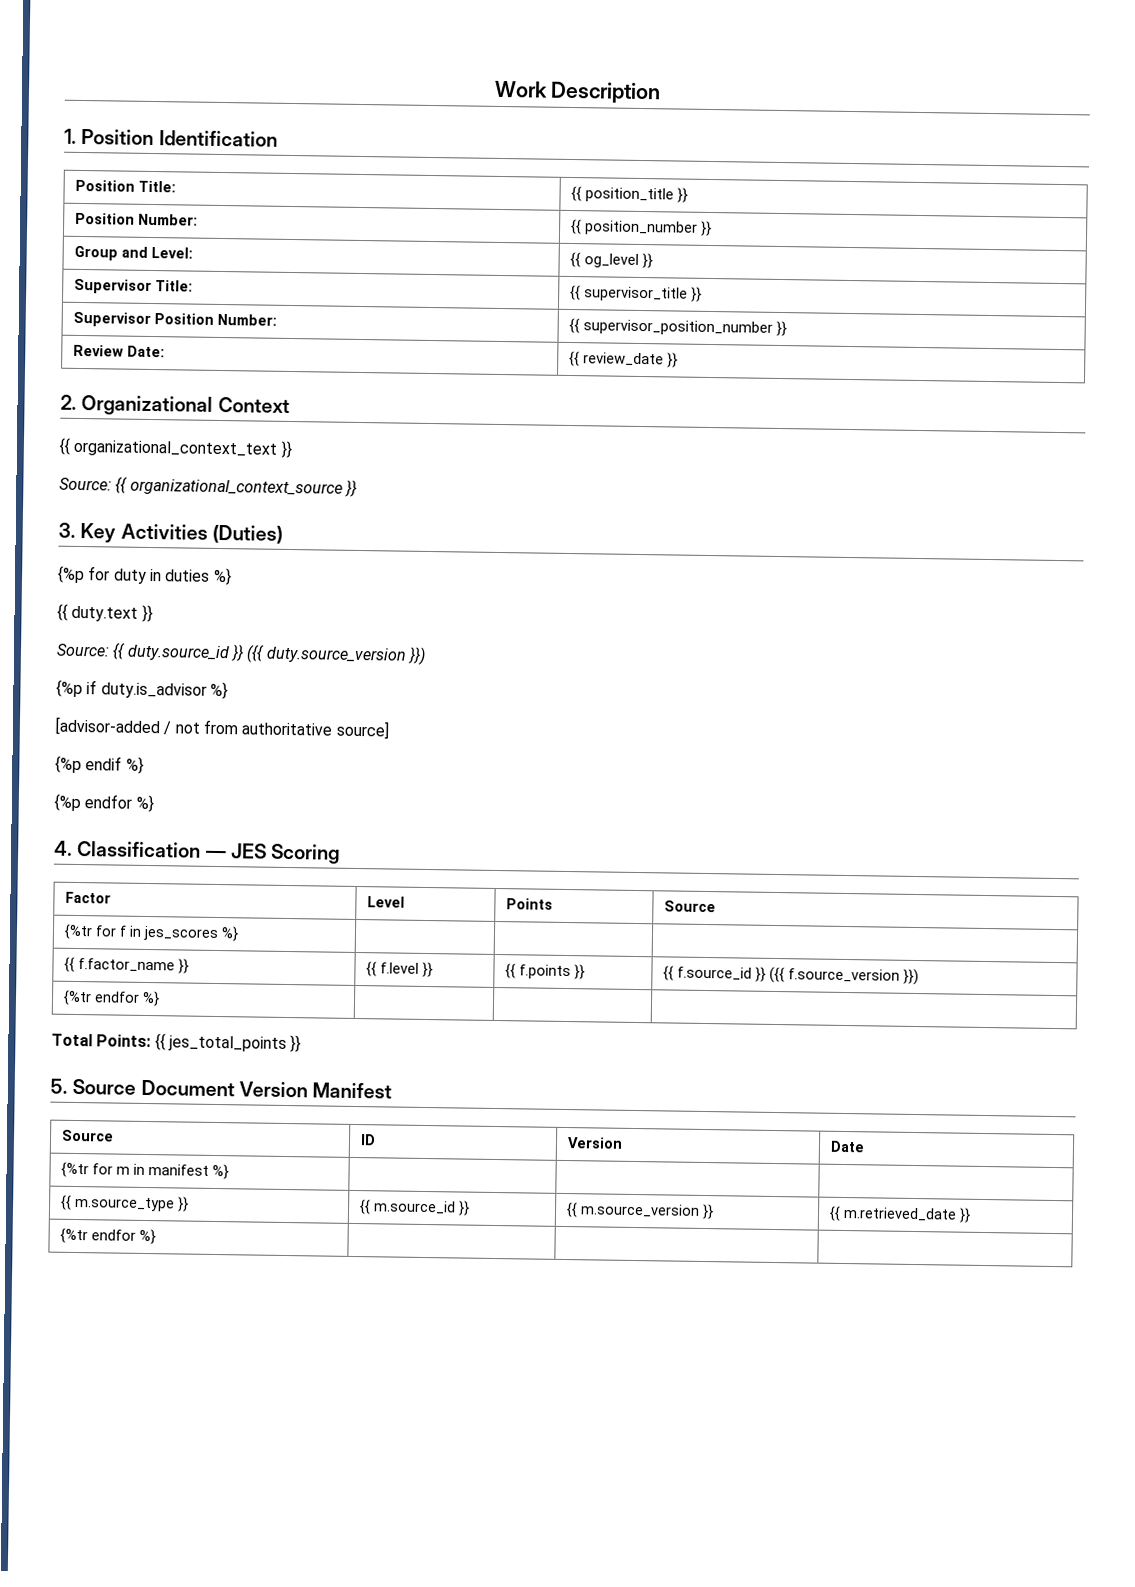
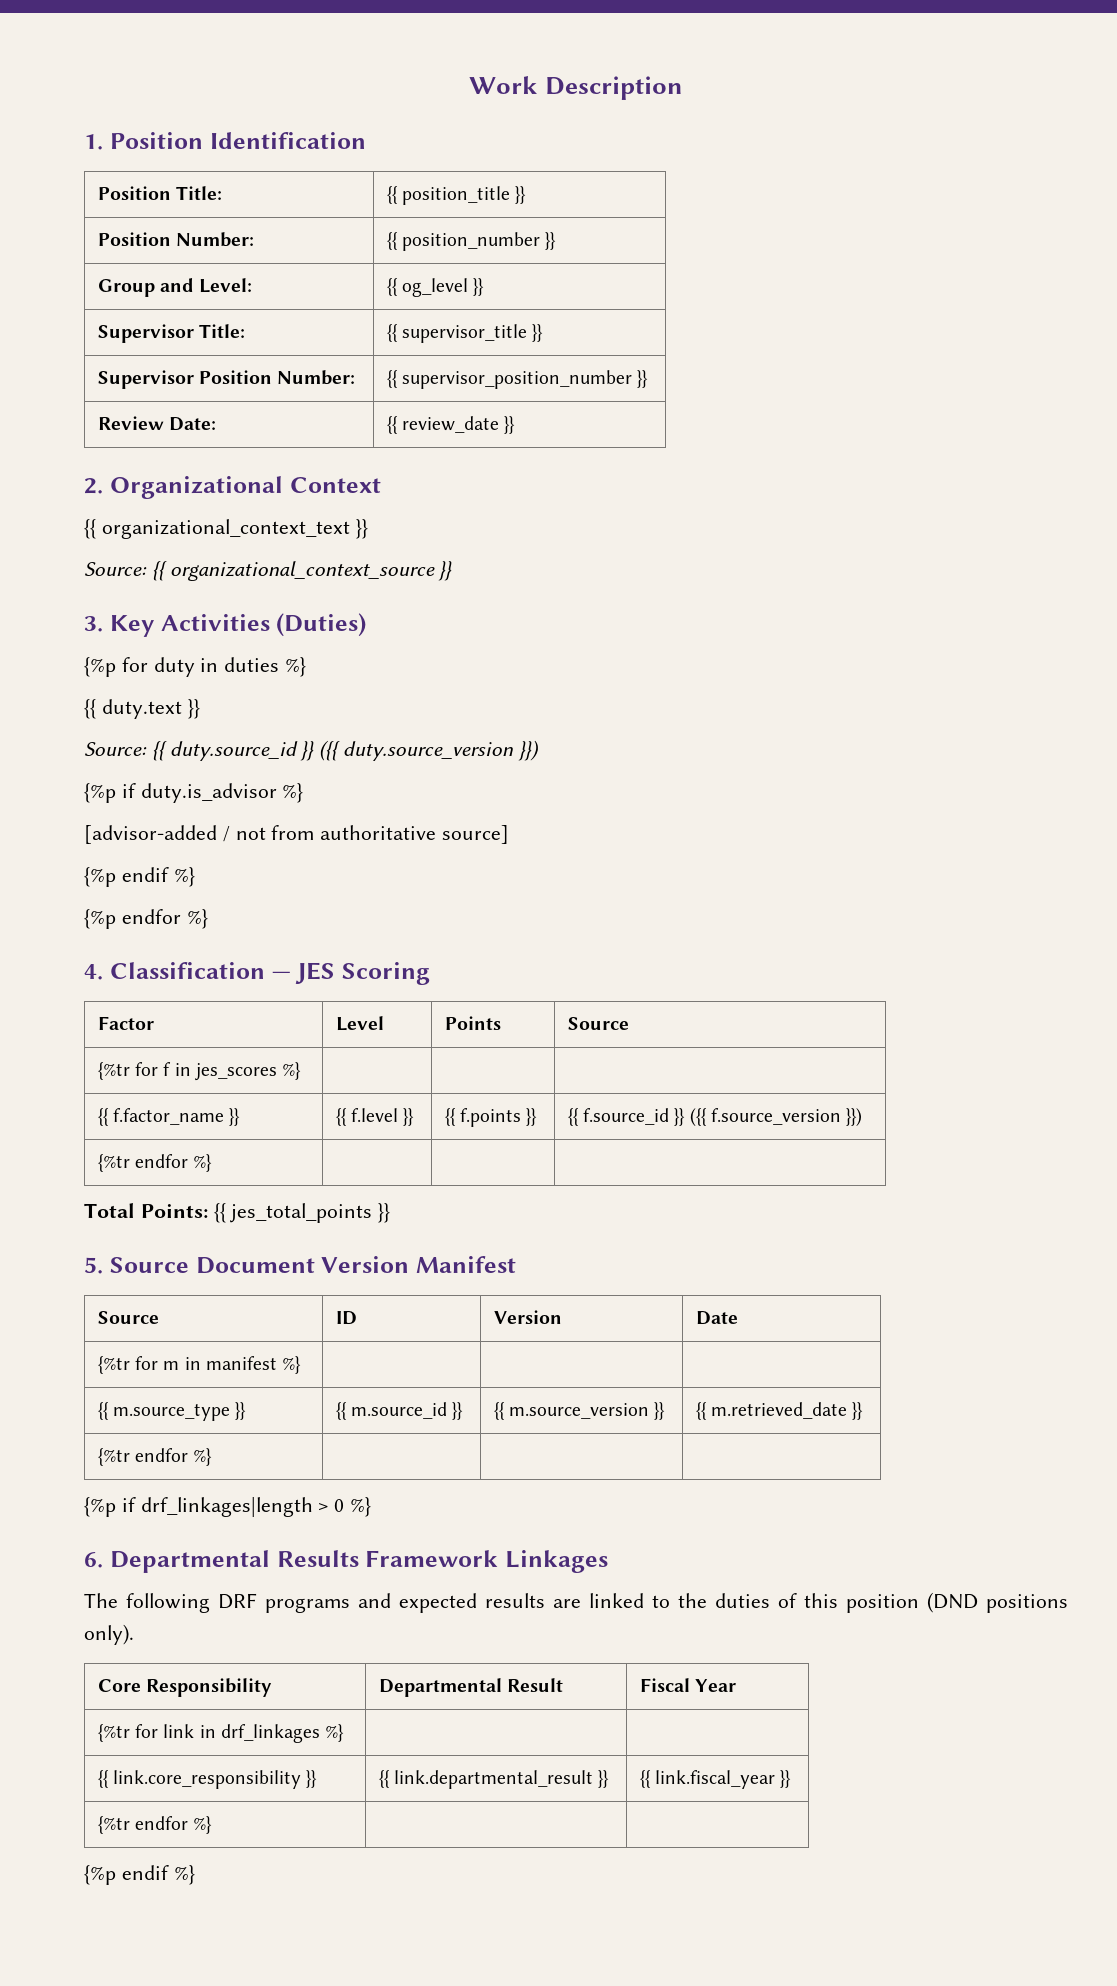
+ {%p if drf_linkages|length > 0 %}
+ 6. Departmental Results Framework Linkages
+ The following DRF programs and expected results are linked to the duties of this position (DND positions only).
+ Core Responsibility | Departmental Result | Fiscal Year
+ {%tr for link in drf_linkages %} | |
+ {{ link.core_responsibility }} | {{ link.departmental_result }} | {{ link.fiscal_year }}
+ {%tr endfor %} | |
+ {%p endif %}

